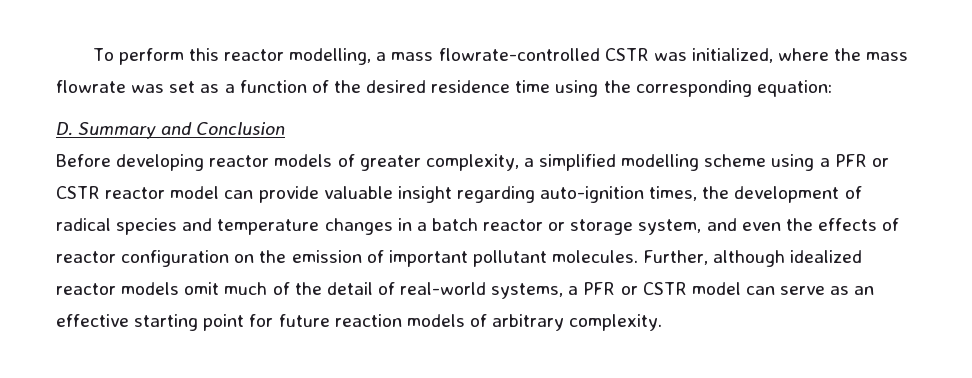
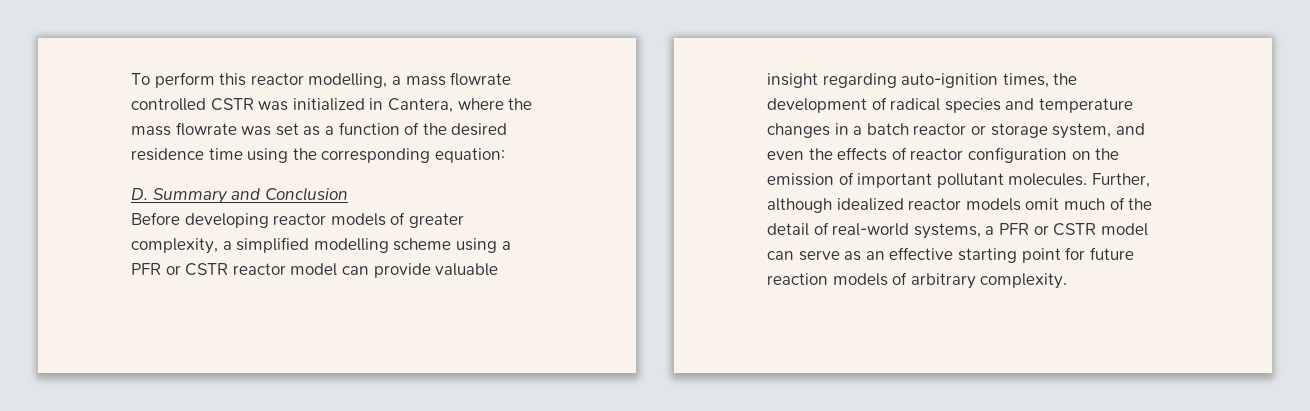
- To perform this reactor modelling, a mass flowrate-controlled CSTR was initialized, where the mass flowrate was set as a function of the desired residence time using the corresponding equation:
+ To perform this reactor modelling, a mass flowrate controlled CSTR was initialized in Cantera, where the mass flowrate was set as a function of the desired residence time using the corresponding equation:

